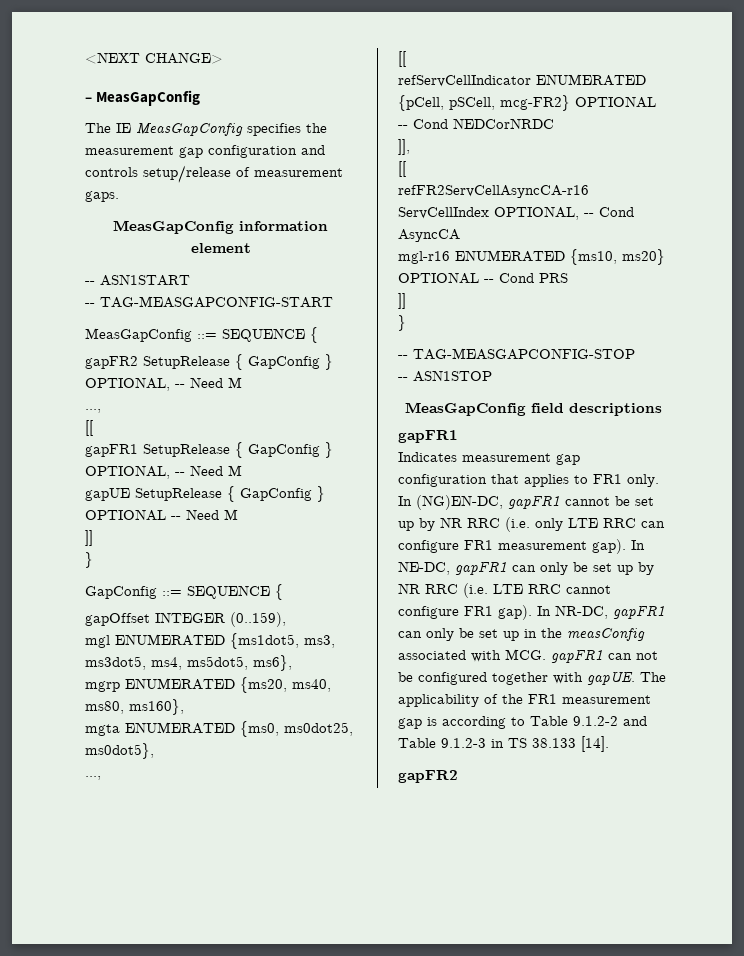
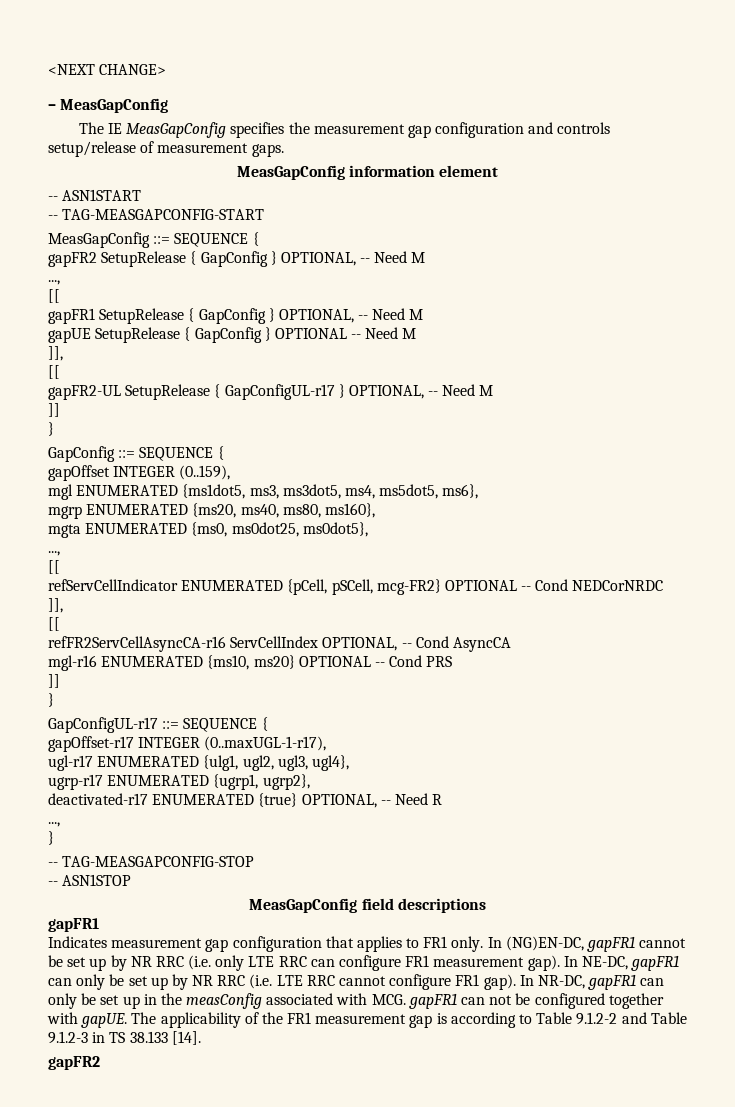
  gapUE SetupRelease { GapConfig } OPTIONAL -- Need M
+ ]],
+ [[
+ gapFR2-UL SetupRelease { GapConfigUL-r17 } OPTIONAL, -- Need M
+ GapConfigUL-r17 ::= SEQUENCE {
+ gapOffset-r17 INTEGER (0..maxUGL-1-r17),
+ ugl-r17 ENUMERATED {ulg1, ugl2, ugl3, ugl4},
+ ugrp-r17 ENUMERATED {ugrp1, ugrp2},
+ deactivated-r17 ENUMERATED {true} OPTIONAL, -- Need R
+ ...,
+ }

